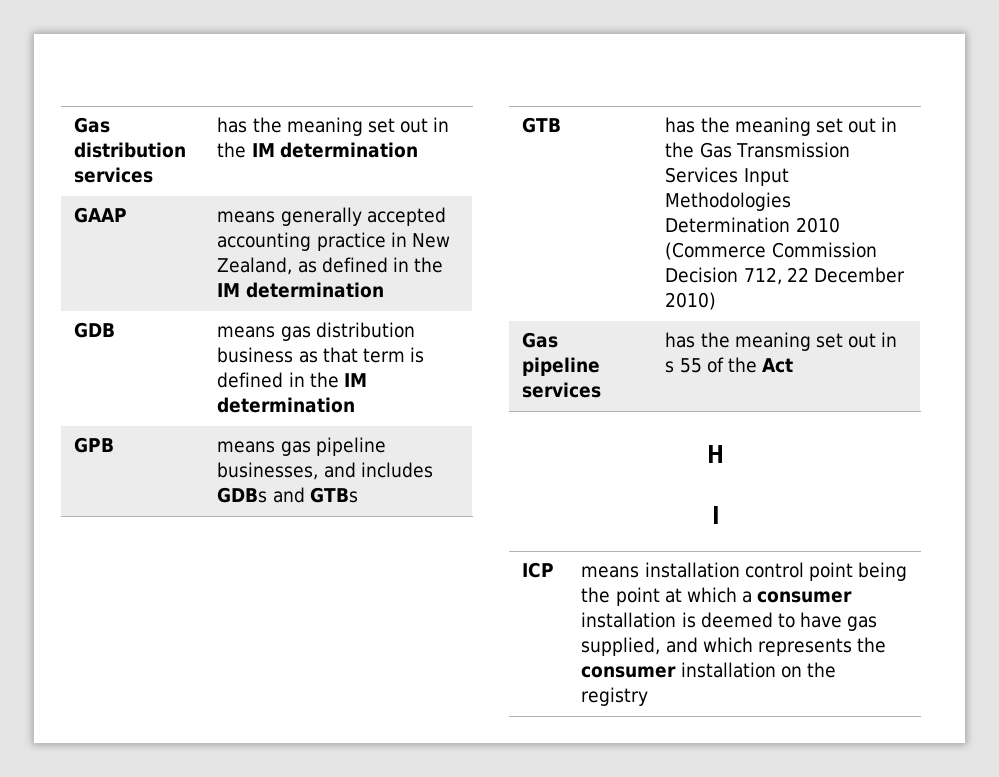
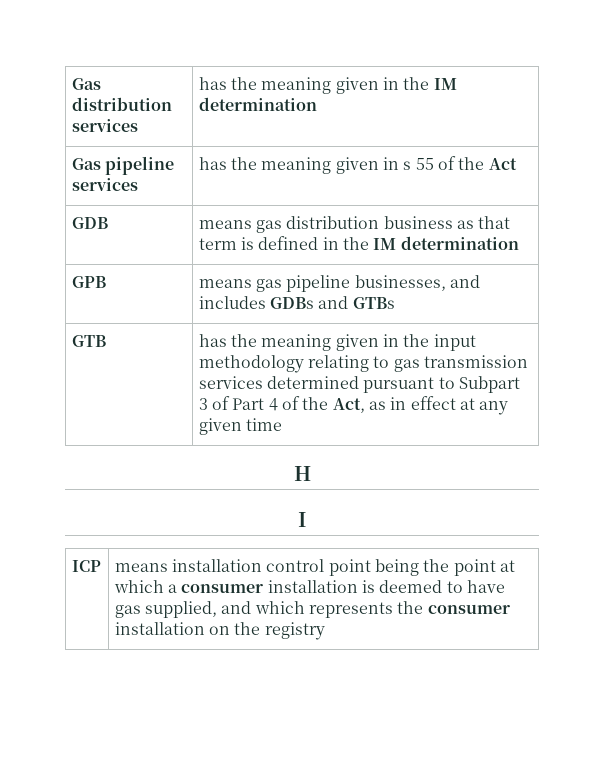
- Gas distribution services | has the meaning set out in the IM determination
- GAAP | means generally accepted accounting practice in New Zealand, as defined in the IM determination
+ Gas distribution services | has the meaning given in the IM determination
+ Gas pipeline services | has the meaning given in s 55 of the Act
- GTB | has the meaning set out in the Gas Transmission Services Input Methodologies Determination 2010 (Commerce Commission Decision 712, 22 December 2010)
- Gas pipeline services | has the meaning set out in s 55 of the Act
+ GTB | has the meaning given in the input methodology relating to gas transmission services determined pursuant to Subpart 3 of Part 4 of the Act, as in effect at any given time

